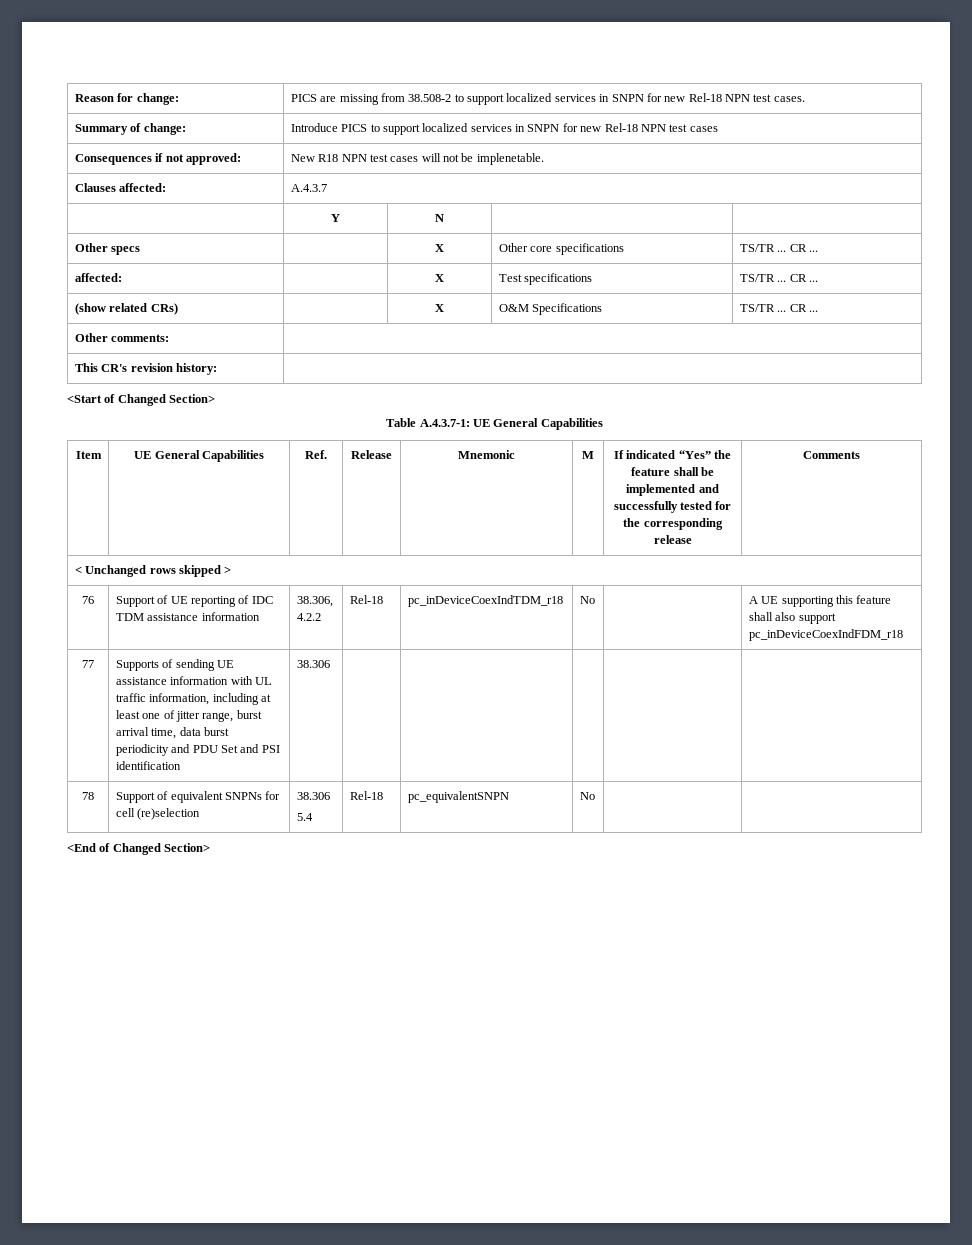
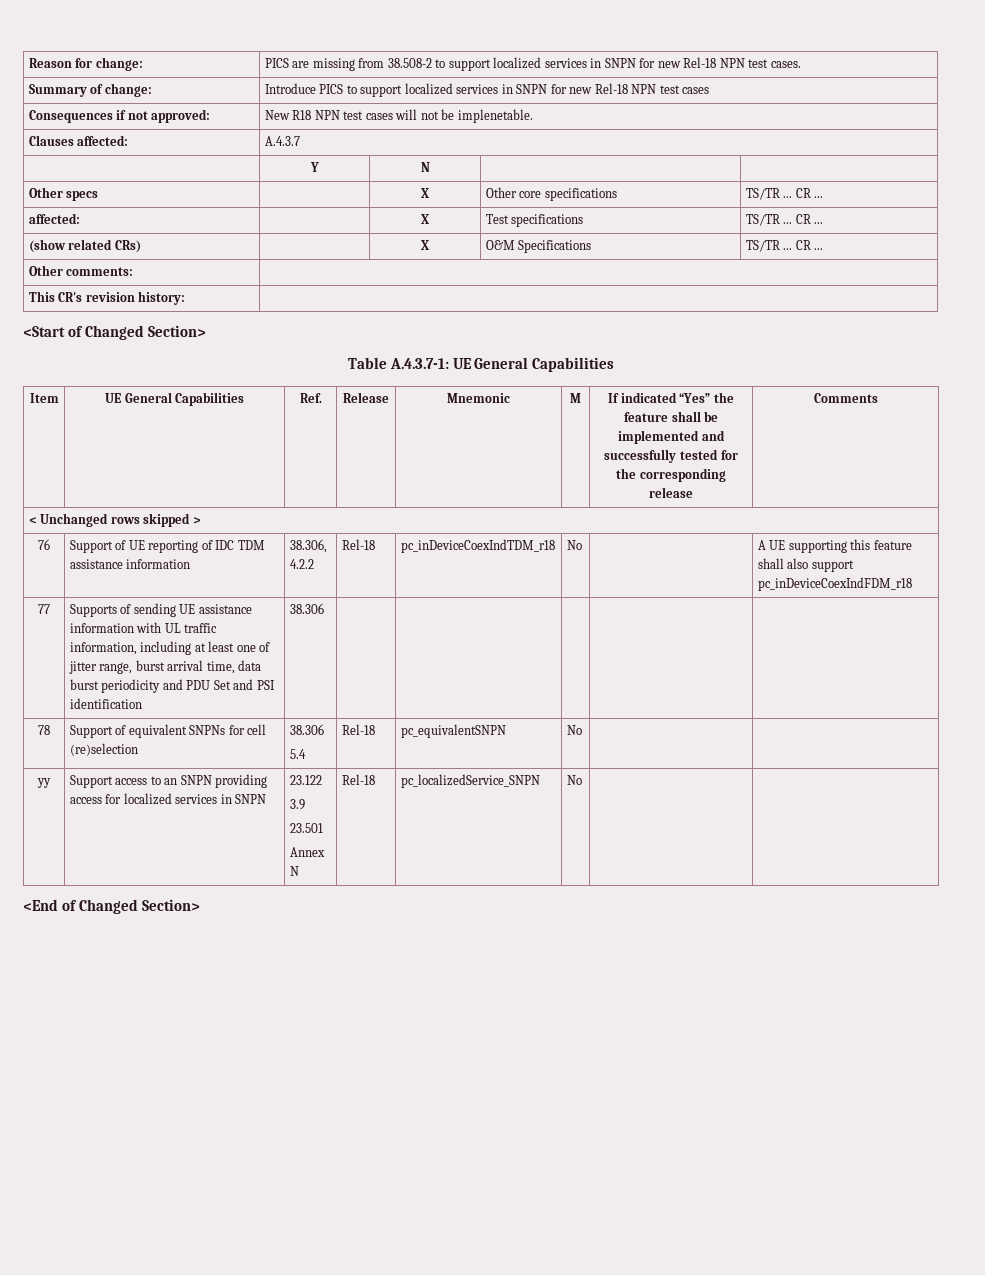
+ yy | Support access to an SNPN providing access for localized services in SNPN | 23.122
+ 3.9
+ 23.501
+ Annex N | Rel-18 | pc_localizedService_SNPN | No | |

